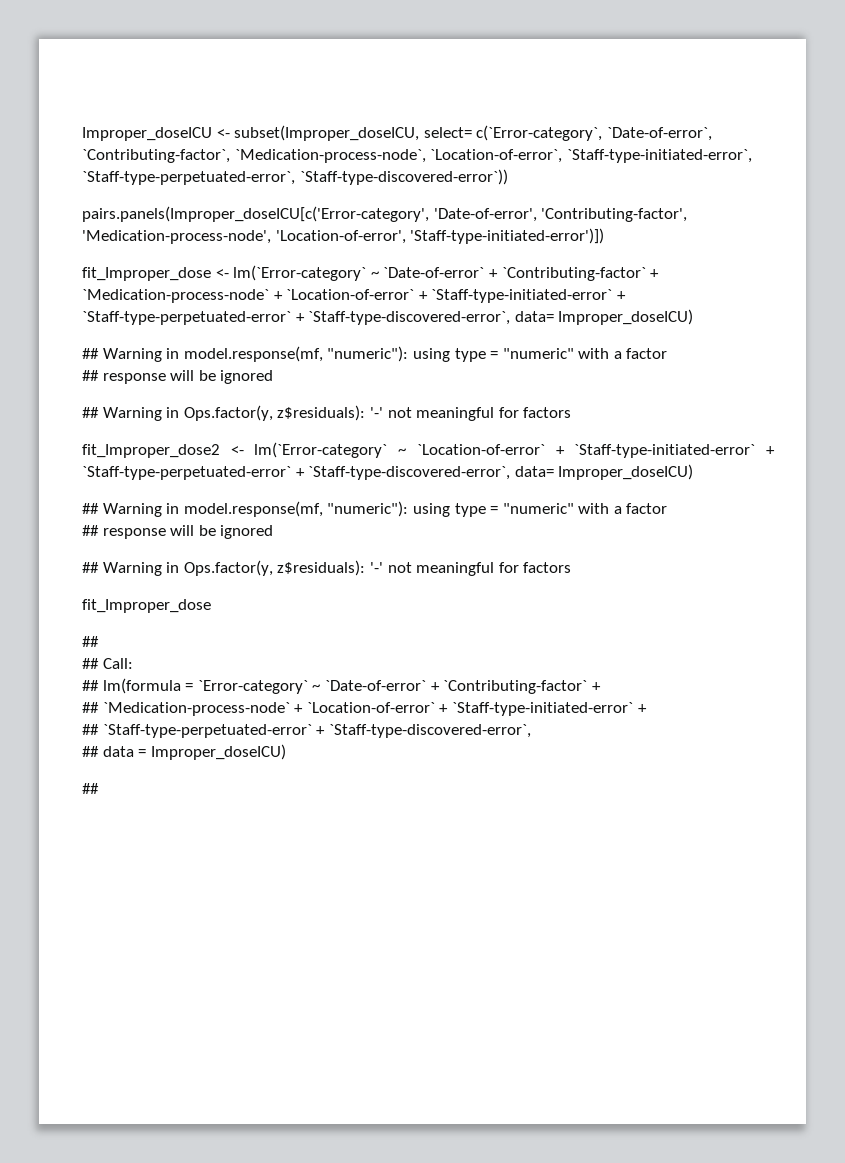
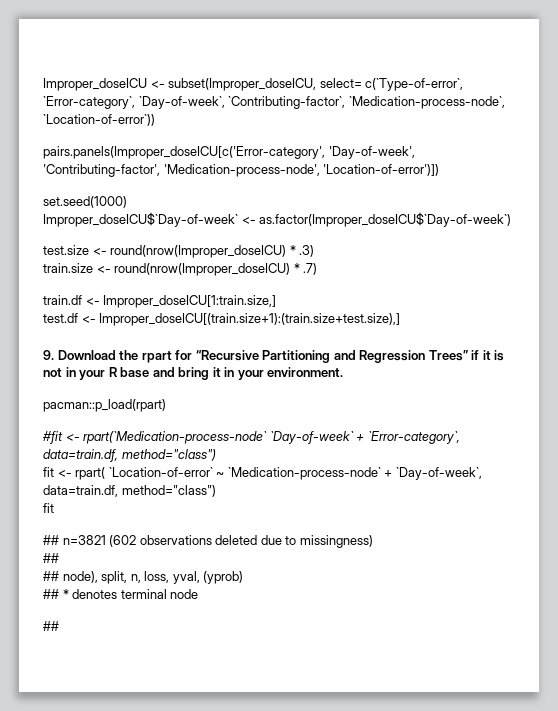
- Improper_doseICU <- subset(Improper_doseICU, select= c(`Error-category`, `Date-of-error`, `Contributing-factor`, `Medication-process-node`, `Location-of-error`, `Staff-type-initiated-error`, `Staff-type-perpetuated-error`, `Staff-type-discovered-error`))
+ Improper_doseICU <- subset(Improper_doseICU, select= c(`Type-of-error`, `Error-category`, `Day-of-week`, `Contributing-factor`, `Medication-process-node`, `Location-of-error`))
- pairs.panels(Improper_doseICU[c('Error-category', 'Date-of-error', 'Contributing-factor', 'Medication-process-node', 'Location-of-error', 'Staff-type-initiated-error')])
- fit_Improper_dose <- lm(`Error-category` ~ `Date-of-error` + `Contributing-factor` + `Medication-process-node` + `Location-of-error` + `Staff-type-initiated-error` + `Staff-type-perpetuated-error` + `Staff-type-discovered-error`, data= Improper_doseICU)
- ## Warning in model.response(mf, "numeric"): using type = "numeric" with a factor
- ## response will be ignored
- ## Warning in Ops.factor(y, z$residuals): '-' not meaningful for factors
- fit_Improper_dose2 <- lm(`Error-category` ~ `Location-of-error` + `Staff-type-initiated-error` + `Staff-type-perpetuated-error` + `Staff-type-discovered-error`, data= Improper_doseICU)
- ## Warning in model.response(mf, "numeric"): using type = "numeric" with a factor
- ## response will be ignored
- ## Warning in Ops.factor(y, z$residuals): '-' not meaningful for factors
- fit_Improper_dose
+ pairs.panels(Improper_doseICU[c('Error-category', 'Day-of-week', 'Contributing-factor', 'Medication-process-node', 'Location-of-error')])
+ set.seed(1000)
+ Improper_doseICU$`Day-of-week` <- as.factor(Improper_doseICU$`Day-of-week`)
+ test.size <- round(nrow(Improper_doseICU) * .3)
+ train.size <- round(nrow(Improper_doseICU) * .7)
+ train.df <- Improper_doseICU[1:train.size,]
+ test.df <- Improper_doseICU[(train.size+1):(train.size+test.size),]
+ 9. Download the rpart for “Recursive Partitioning and Regression Trees” if it is not in your R base and bring it in your environment.
+ pacman::p_load(rpart)
+ #fit <- rpart(`Medication-process-node` `Day-of-week` + `Error-category`, data=train.df, method="class")
+ fit <- rpart( `Location-of-error` ~ `Medication-process-node` + `Day-of-week`, data=train.df, method="class")
+ fit
+ ## n=3821 (602 observations deleted due to missingness)
  ##
- ## Call:
- ## lm(formula = `Error-category` ~ `Date-of-error` + `Contributing-factor` +
- ## `Medication-process-node` + `Location-of-error` + `Staff-type-initiated-error` +
- ## `Staff-type-perpetuated-error` + `Staff-type-discovered-error`,
- ## data = Improper_doseICU)
+ ## node), split, n, loss, yval, (yprob)
+ ## * denotes terminal node

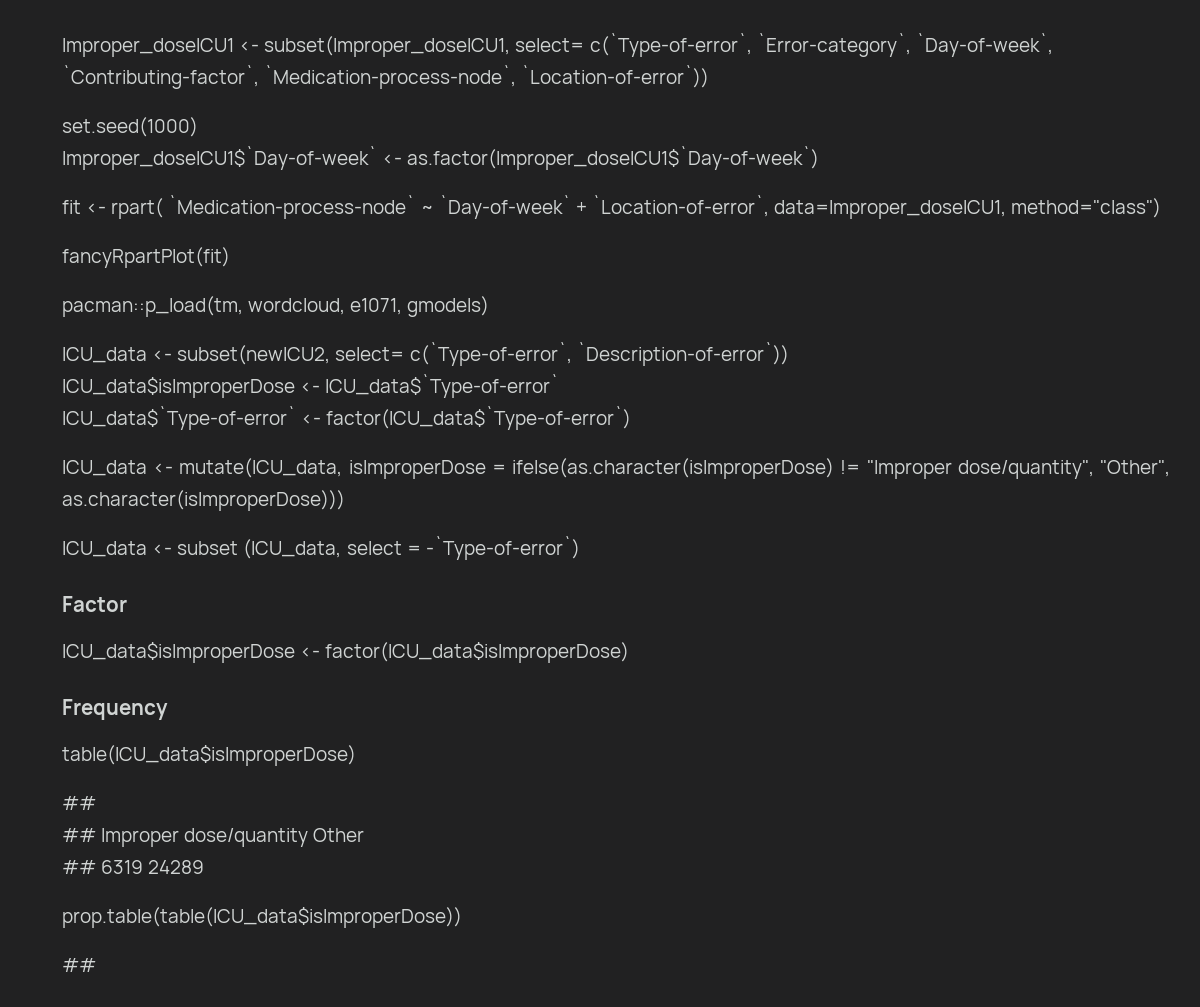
- Improper_doseICU <- subset(Improper_doseICU, select= c(`Type-of-error`, `Error-category`, `Day-of-week`, `Contributing-factor`, `Medication-process-node`, `Location-of-error`))
+ Improper_doseICU1 <- subset(Improper_doseICU1, select= c(`Type-of-error`, `Error-category`, `Day-of-week`, `Contributing-factor`, `Medication-process-node`, `Location-of-error`))
- pairs.panels(Improper_doseICU[c('Error-category', 'Day-of-week', 'Contributing-factor', 'Medication-process-node', 'Location-of-error')])
  set.seed(1000)
- Improper_doseICU$`Day-of-week` <- as.factor(Improper_doseICU$`Day-of-week`)
- test.size <- round(nrow(Improper_doseICU) * .3)
- train.size <- round(nrow(Improper_doseICU) * .7)
- train.df <- Improper_doseICU[1:train.size,]
- test.df <- Improper_doseICU[(train.size+1):(train.size+test.size),]
- 9. Download the rpart for “Recursive Partitioning and Regression Trees” if it is not in your R base and bring it in your environment.
- pacman::p_load(rpart)
- #fit <- rpart(`Medication-process-node` `Day-of-week` + `Error-category`, data=train.df, method="class")
- fit <- rpart( `Location-of-error` ~ `Medication-process-node` + `Day-of-week`, data=train.df, method="class")
- fit
- ## n=3821 (602 observations deleted due to missingness)
+ Improper_doseICU1$`Day-of-week` <- as.factor(Improper_doseICU1$`Day-of-week`)
+ fit <- rpart( `Medication-process-node` ~ `Day-of-week` + `Location-of-error`, data=Improper_doseICU1, method="class")
+ fancyRpartPlot(fit)
+ pacman::p_load(tm, wordcloud, e1071, gmodels)
+ ICU_data <- subset(newICU2, select= c(`Type-of-error`, `Description-of-error`))
+ ICU_data$isImproperDose <- ICU_data$`Type-of-error`
+ ICU_data$`Type-of-error` <- factor(ICU_data$`Type-of-error`)
+ ICU_data <- mutate(ICU_data, isImproperDose = ifelse(as.character(isImproperDose) != "Improper dose/quantity", "Other", as.character(isImproperDose)))
+ ICU_data <- subset (ICU_data, select = -`Type-of-error`)
+ Factor
+ ICU_data$isImproperDose <- factor(ICU_data$isImproperDose)
+ Frequency
+ table(ICU_data$isImproperDose)
  ##
- ## node), split, n, loss, yval, (yprob)
- ## * denotes terminal node
+ ## Improper dose/quantity Other
+ ## 6319 24289
+ prop.table(table(ICU_data$isImproperDose))

